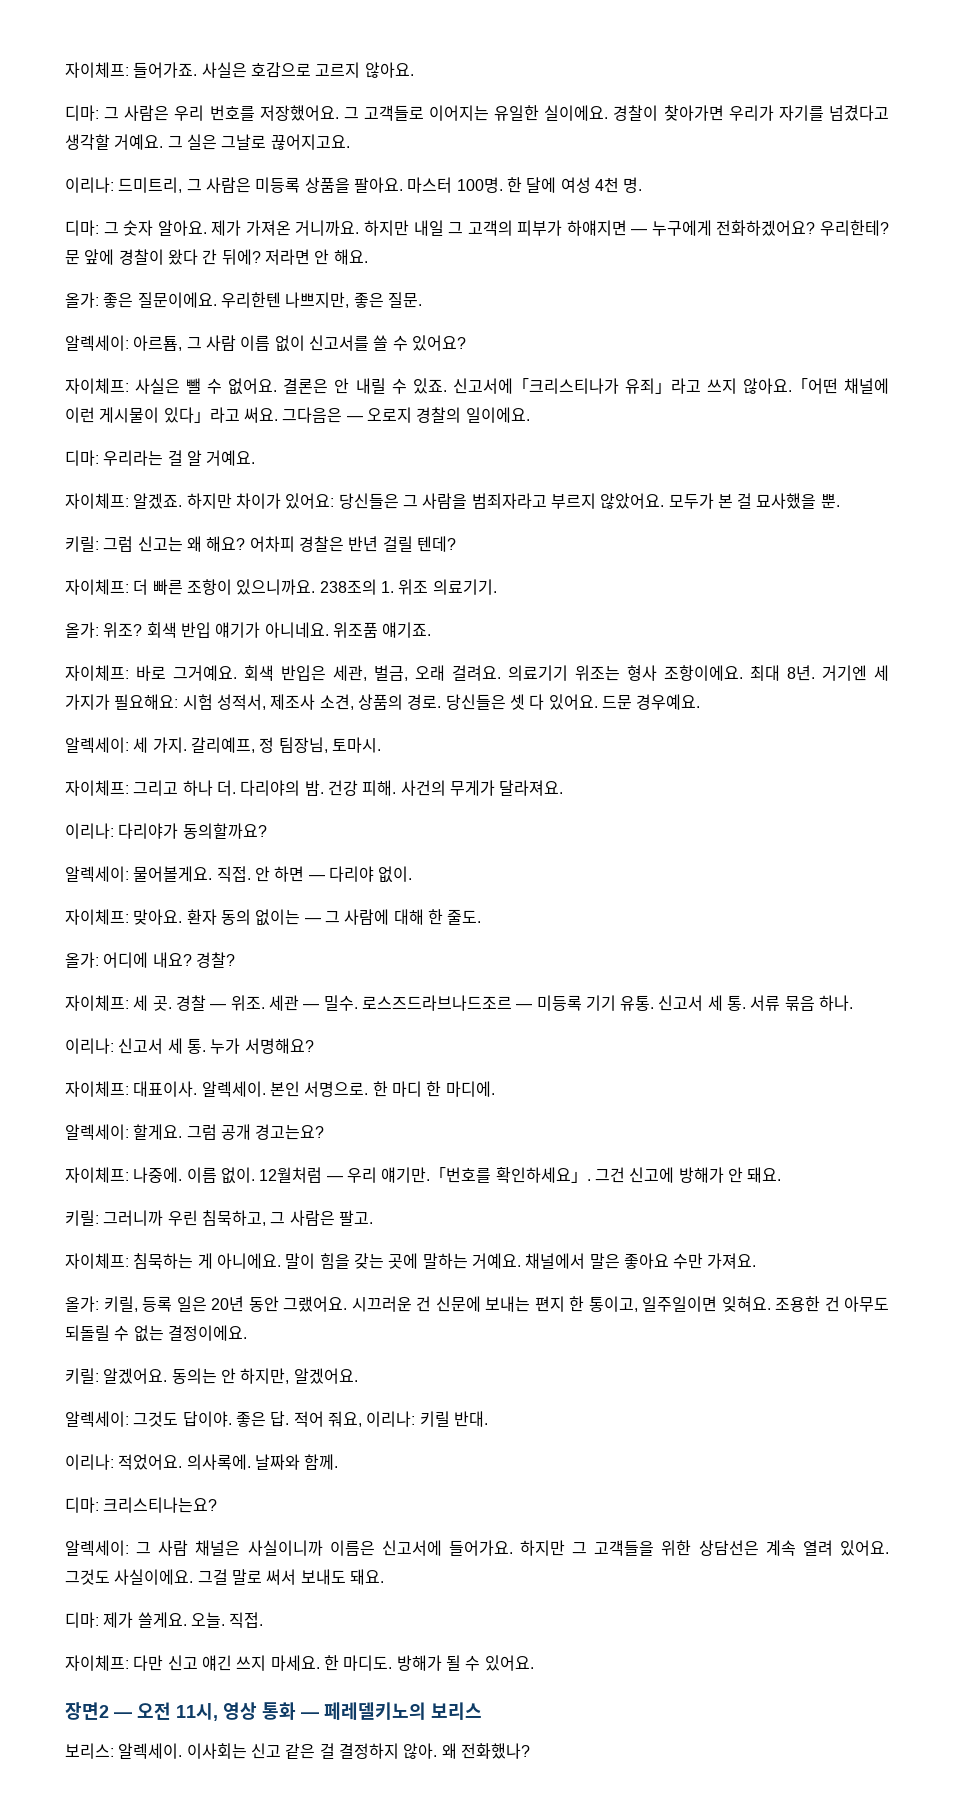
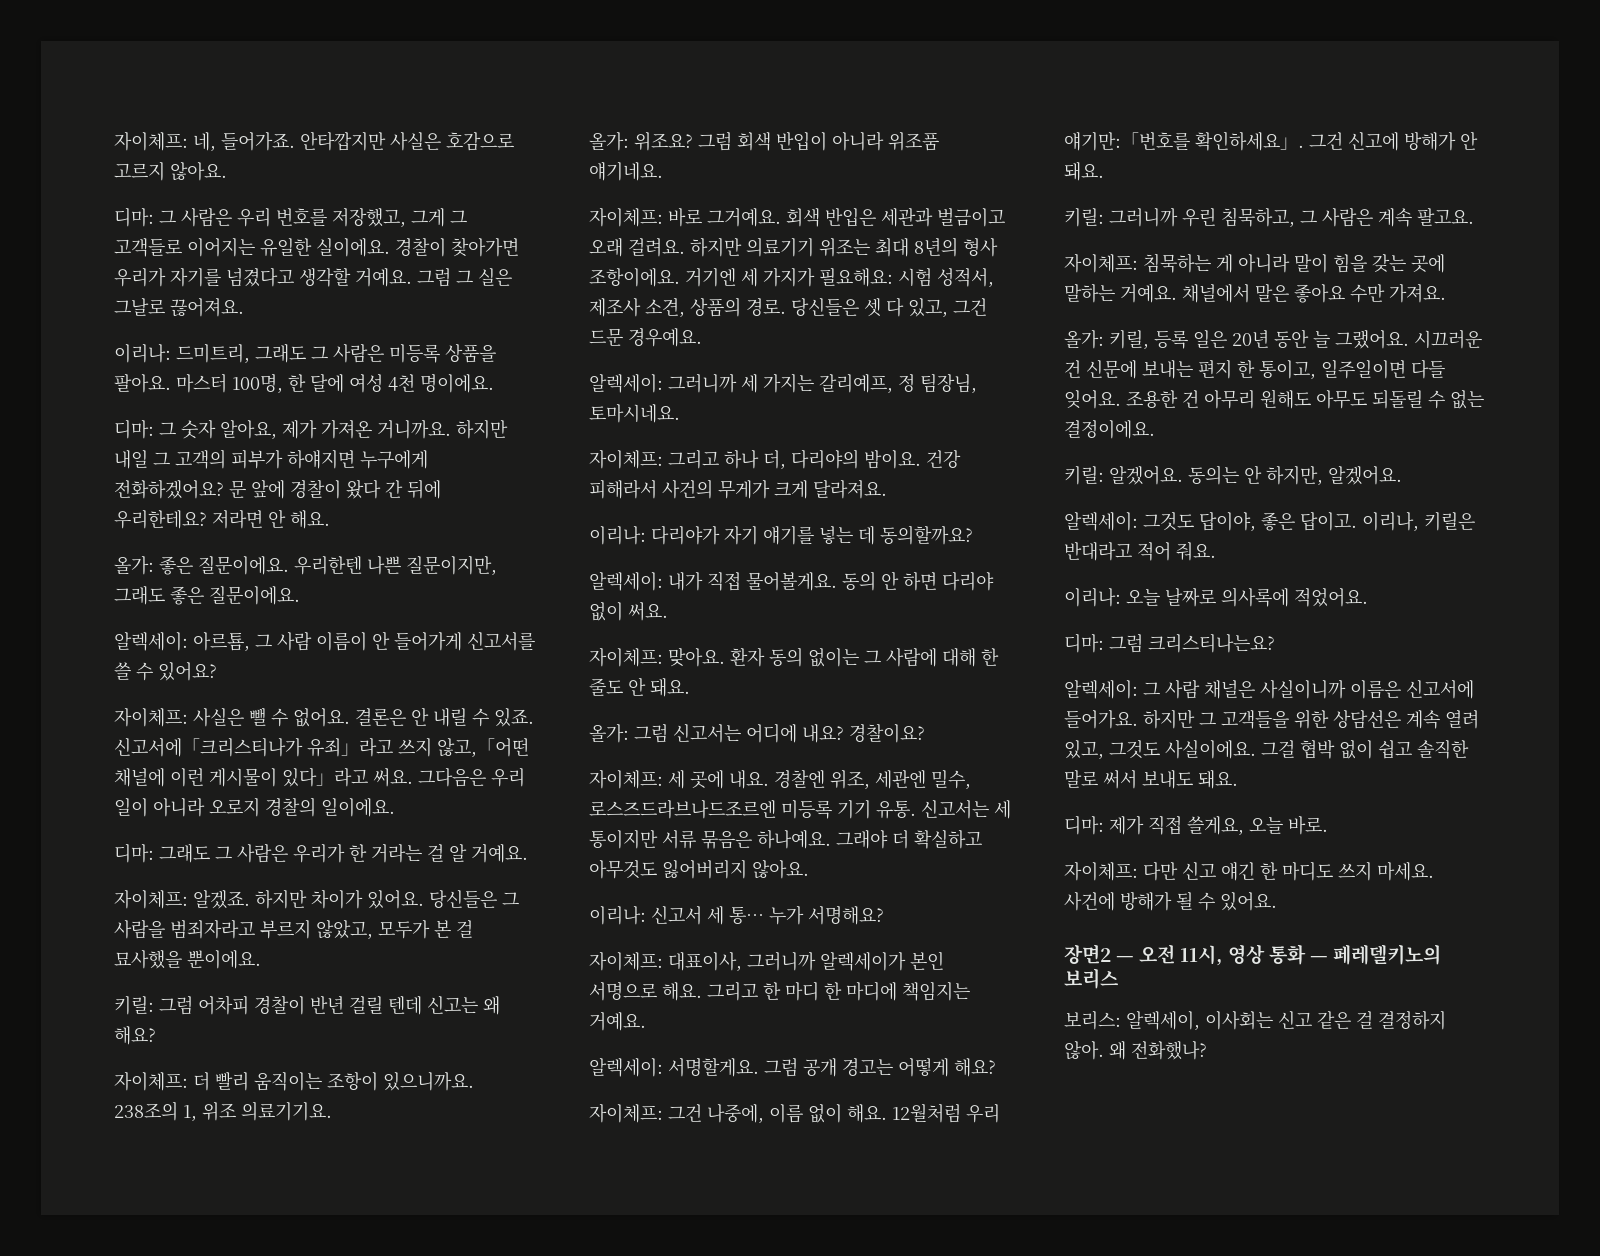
- 자이체프: 들어가죠. 사실은 호감으로 고르지 않아요.
+ 자이체프: 네, 들어가죠. 안타깝지만 사실은 호감으로 고르지 않아요.
- 디마: 그 사람은 우리 번호를 저장했어요. 그 고객들로 이어지는 유일한 실이에요.
+ 디마: 그 사람은 우리 번호를 저장했고, 그게 그 고객들로 이어지는 유일한 실이에요.
- 그 실은 그날로 끊어지고요.
+ 그럼 그 실은 그날로 끊어져요.
- 이리나: 드미트리, 그 사람은 미등록 상품을 팔아요.
+ 이리나: 드미트리, 그래도 그 사람은 미등록 상품을 팔아요.
- 마스터 100명. 한 달에 여성 4천 명.
+ 마스터 100명, 한 달에 여성 4천 명이에요.
- 디마: 그 숫자 알아요. 제가 가져온 거니까요.
+ 디마: 그 숫자 알아요, 제가 가져온 거니까요.
- 하지만 내일 그 고객의 피부가 하얘지면 — 누구에게 전화하겠어요?
+ 하지만 내일 그 고객의 피부가 하얘지면 누구에게 전화하겠어요?
- 우리한테?
- 문 앞에 경찰이 왔다 간 뒤에?
+ 문 앞에 경찰이 왔다 간 뒤에 우리한테요?
- 우리한텐 나쁘지만, 좋은 질문.
+ 우리한텐 나쁜 질문이지만, 그래도 좋은 질문이에요.
- 알렉세이: 아르툠, 그 사람 이름 없이 신고서를 쓸 수 있어요?
+ 알렉세이: 아르툠, 그 사람 이름이 안 들어가게 신고서를 쓸 수 있어요?
- 신고서에「크리스티나가 유죄」라고 쓰지 않아요.「어떤 채널에 이런 게시물이 있다」라고 써요.
+ 신고서에「크리스티나가 유죄」라고 쓰지 않고,「어떤 채널에 이런 게시물이 있다」라고 써요.
- 그다음은 — 오로지 경찰의 일이에요.
+ 그다음은 우리 일이 아니라 오로지 경찰의 일이에요.
- 디마: 우리라는 걸 알 거예요.
+ 디마: 그래도 그 사람은 우리가 한 거라는 걸 알 거예요.
- 하지만 차이가 있어요: 당신들은 그 사람을 범죄자라고 부르지 않았어요. 모두가 본 걸 묘사했을 뿐.
+ 하지만 차이가 있어요. 당신들은 그 사람을 범죄자라고 부르지 않았고, 모두가 본 걸 묘사했을 뿐이에요.
- 키릴: 그럼 신고는 왜 해요? 어차피 경찰은 반년 걸릴 텐데?
+ 키릴: 그럼 어차피 경찰이 반년 걸릴 텐데 신고는 왜 해요?
- 자이체프: 더 빠른 조항이 있으니까요.
+ 자이체프: 더 빨리 움직이는 조항이 있으니까요.
- 238조의 1. 위조 의료기기.
- 올가: 위조? 회색 반입 얘기가 아니네요. 위조품 얘기죠.
+ 238조의 1, 위조 의료기기요.
+ 올가: 위조요? 그럼 회색 반입이 아니라 위조품 얘기네요.
- 회색 반입은 세관, 벌금, 오래 걸려요.
+ 회색 반입은 세관과 벌금이고 오래 걸려요.
- 의료기기 위조는 형사 조항이에요. 최대 8년.
+ 하지만 의료기기 위조는 최대 8년의 형사 조항이에요.
- 당신들은 셋 다 있어요. 드문 경우예요.
+ 당신들은 셋 다 있고, 그건 드문 경우예요.
- 알렉세이: 세 가지. 갈리예프, 정 팀장님, 토마시.
+ 알렉세이: 그러니까 세 가지는 갈리예프, 정 팀장님, 토마시네요.
- 자이체프: 그리고 하나 더. 다리야의 밤. 건강 피해. 사건의 무게가 달라져요.
+ 자이체프: 그리고 하나 더, 다리야의 밤이요. 건강 피해라서 사건의 무게가 크게 달라져요.
- 이리나: 다리야가 동의할까요?
- 알렉세이: 물어볼게요. 직접. 안 하면 — 다리야 없이.
+ 이리나: 다리야가 자기 얘기를 넣는 데 동의할까요?
+ 알렉세이: 내가 직접 물어볼게요. 동의 안 하면 다리야 없이 써요.
- 환자 동의 없이는 — 그 사람에 대해 한 줄도.
- 올가: 어디에 내요?
+ 환자 동의 없이는 그 사람에 대해 한 줄도 안 돼요.
+ 올가: 그럼 신고서는 어디에 내요?
- 경찰?
+ 경찰이요?
- 자이체프: 세 곳. 경찰 — 위조. 세관 — 밀수. 로스즈드라브나드조르 — 미등록 기기 유통. 신고서 세 통. 서류 묶음 하나.
+ 자이체프: 세 곳에 내요. 경찰엔 위조, 세관엔 밀수, 로스즈드라브나드조르엔 미등록 기기 유통. 신고서는 세 통이지만 서류 묶음은 하나예요. 그래야 더 확실하고 아무것도 잃어버리지 않아요.
- 이리나: 신고서 세 통.
+ 이리나: 신고서 세 통…
- 자이체프: 대표이사. 알렉세이. 본인 서명으로. 한 마디 한 마디에.
- 알렉세이: 할게요.
+ 자이체프: 대표이사, 그러니까 알렉세이가 본인 서명으로 해요. 그리고 한 마디 한 마디에 책임지는 거예요.
+ 알렉세이: 서명할게요.
- 그럼 공개 경고는요?
- 자이체프: 나중에. 이름 없이. 12월처럼 — 우리 얘기만.「번호를 확인하세요」.
+ 그럼 공개 경고는 어떻게 해요?
+ 자이체프: 그건 나중에, 이름 없이 해요. 12월처럼 우리 얘기만:「번호를 확인하세요」.
- 키릴: 그러니까 우린 침묵하고, 그 사람은 팔고.
+ 키릴: 그러니까 우린 침묵하고, 그 사람은 계속 팔고요.
- 자이체프: 침묵하는 게 아니에요. 말이 힘을 갖는 곳에 말하는 거예요.
+ 자이체프: 침묵하는 게 아니라 말이 힘을 갖는 곳에 말하는 거예요.
- 올가: 키릴, 등록 일은 20년 동안 그랬어요.
+ 올가: 키릴, 등록 일은 20년 동안 늘 그랬어요.
- 시끄러운 건 신문에 보내는 편지 한 통이고, 일주일이면 잊혀요. 조용한 건 아무도 되돌릴 수 없는 결정이에요.
+ 시끄러운 건 신문에 보내는 편지 한 통이고, 일주일이면 다들 잊어요. 조용한 건 아무리 원해도 아무도 되돌릴 수 없는 결정이에요.
- 알렉세이: 그것도 답이야. 좋은 답. 적어 줘요, 이리나: 키릴 반대.
- 이리나: 적었어요. 의사록에. 날짜와 함께.
- 디마: 크리스티나는요?
+ 알렉세이: 그것도 답이야, 좋은 답이고. 이리나, 키릴은 반대라고 적어 줘요.
+ 이리나: 오늘 날짜로 의사록에 적었어요.
+ 디마: 그럼 크리스티나는요?
- 하지만 그 고객들을 위한 상담선은 계속 열려 있어요. 그것도 사실이에요.
+ 하지만 그 고객들을 위한 상담선은 계속 열려 있고, 그것도 사실이에요.
- 그걸 말로 써서 보내도 돼요.
+ 그걸 협박 없이 쉽고 솔직한 말로 써서 보내도 돼요.
- 디마: 제가 쓸게요. 오늘. 직접.
+ 디마: 제가 직접 쓸게요, 오늘 바로.
- 자이체프: 다만 신고 얘긴 쓰지 마세요. 한 마디도. 방해가 될 수 있어요.
+ 자이체프: 다만 신고 얘긴 한 마디도 쓰지 마세요. 사건에 방해가 될 수 있어요.
- 보리스: 알렉세이. 이사회는 신고 같은 걸 결정하지 않아.
+ 보리스: 알렉세이, 이사회는 신고 같은 걸 결정하지 않아.

